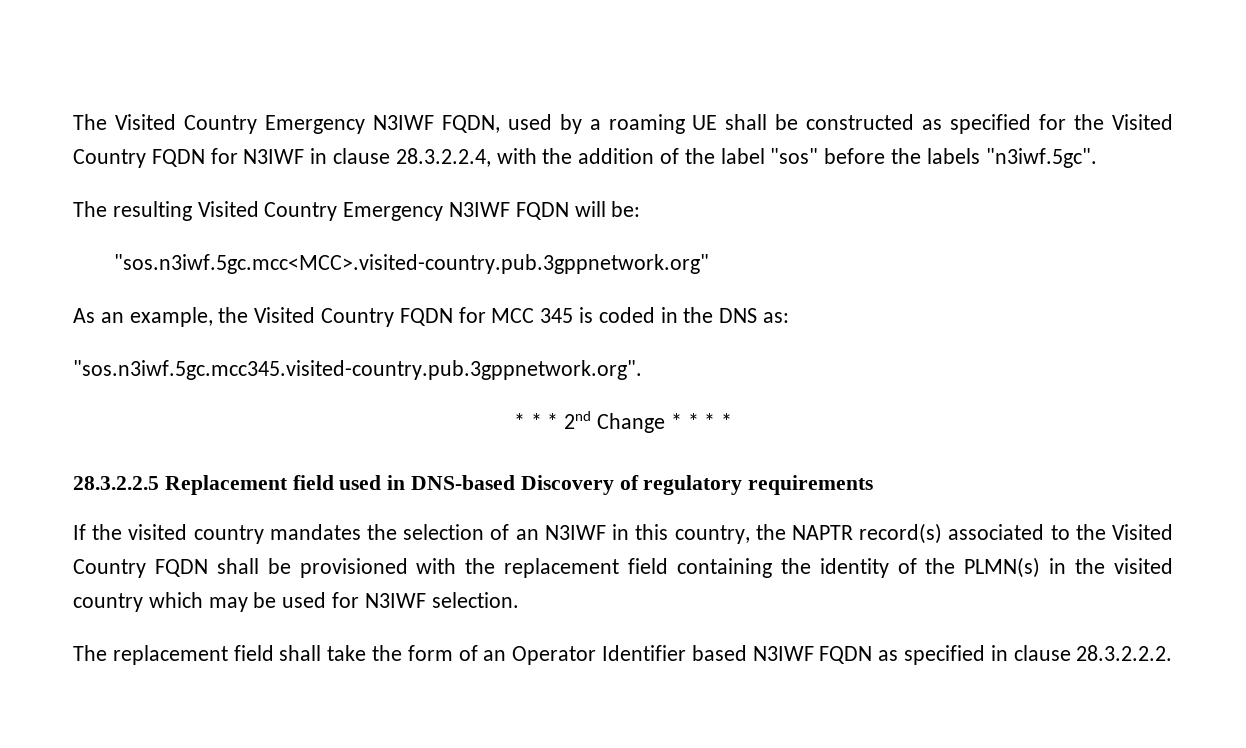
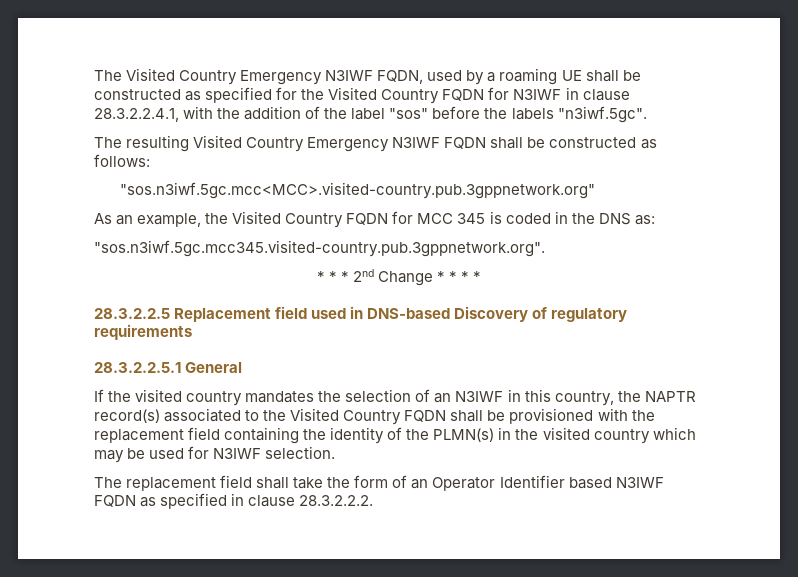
- The Visited Country Emergency N3IWF FQDN, used by a roaming UE shall be constructed as specified for the Visited Country FQDN for N3IWF in clause 28.3.2.2.4, with the addition of the label "sos" before the labels "n3iwf.5gc".
+ The Visited Country Emergency N3IWF FQDN, used by a roaming UE shall be constructed as specified for the Visited Country FQDN for N3IWF in clause 28.3.2.2.4.1, with the addition of the label "sos" before the labels "n3iwf.5gc".
- The resulting Visited Country Emergency N3IWF FQDN will be:
+ The resulting Visited Country Emergency N3IWF FQDN shall be constructed as follows:
+ 28.3.2.2.5.1 General

